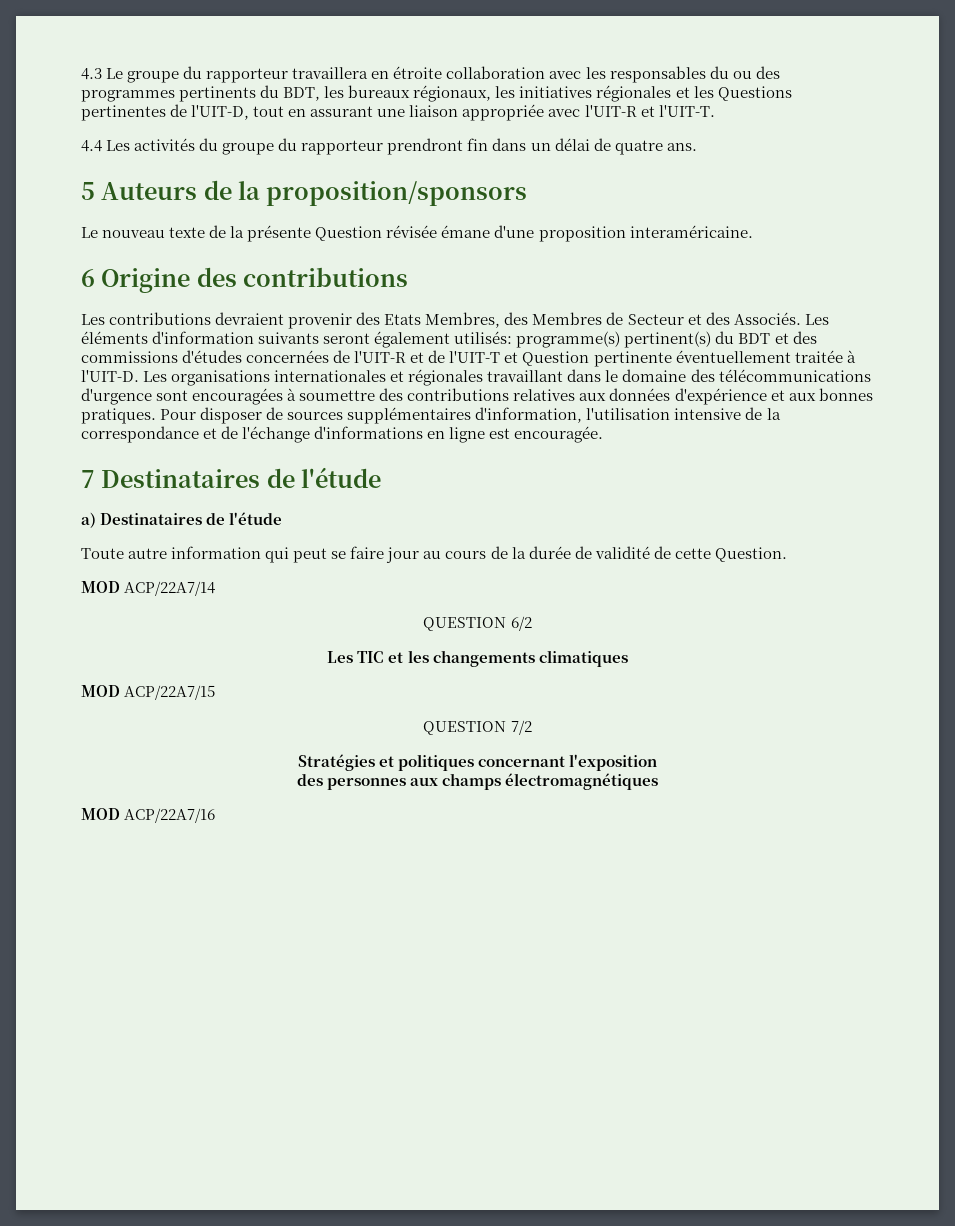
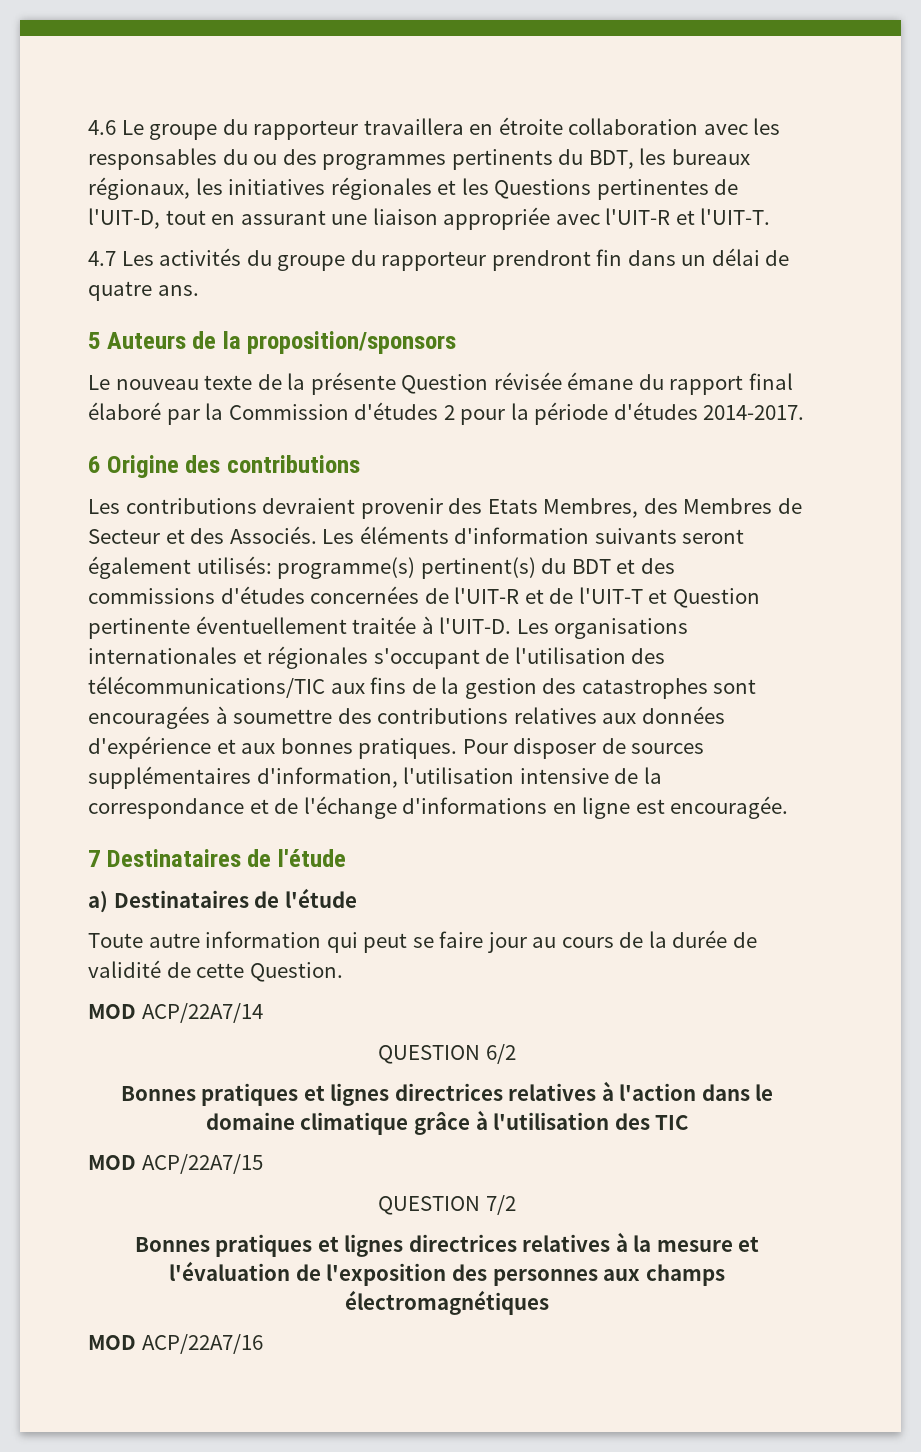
- 4.3 Le groupe du rapporteur travaillera en étroite collaboration avec les responsables du ou des programmes pertinents du BDT, les bureaux régionaux, les initiatives régionales et les Questions pertinentes de l'UIT-D, tout en assurant une liaison appropriée avec l'UIT-R et l'UIT-T.
+ 4.6 Le groupe du rapporteur travaillera en étroite collaboration avec les responsables du ou des programmes pertinents du BDT, les bureaux régionaux, les initiatives régionales et les Questions pertinentes de l'UIT-D, tout en assurant une liaison appropriée avec l'UIT-R et l'UIT-T.
- 4.4 Les activités du groupe du rapporteur prendront fin dans un délai de quatre ans.
+ 4.7 Les activités du groupe du rapporteur prendront fin dans un délai de quatre ans.
- Le nouveau texte de la présente Question révisée émane d'une proposition interaméricaine.
+ Le nouveau texte de la présente Question révisée émane du rapport final élaboré par la Commission d'études 2 pour la période d'études 2014-2017.
- Les organisations internationales et régionales travaillant dans le domaine des télécommunications d'urgence sont encouragées à soumettre des contributions relatives aux données d'expérience et aux bonnes pratiques.
+ Les organisations internationales et régionales s'occupant de l'utilisation des télécommunications/TIC aux fins de la gestion des catastrophes sont encouragées à soumettre des contributions relatives aux données d'expérience et aux bonnes pratiques.
- Les TIC et les changements climatiques
+ Bonnes pratiques et lignes directrices relatives à l'action dans le domaine climatique grâce à l'utilisation des TIC
  MOD ACP/22A7/15
  QUESTION 7/2
- Stratégies et politiques concernant l'exposition
- des personnes aux champs électromagnétiques
+ Bonnes pratiques et lignes directrices relatives à la mesure et l'évaluation de l'exposition des personnes aux champs électromagnétiques

